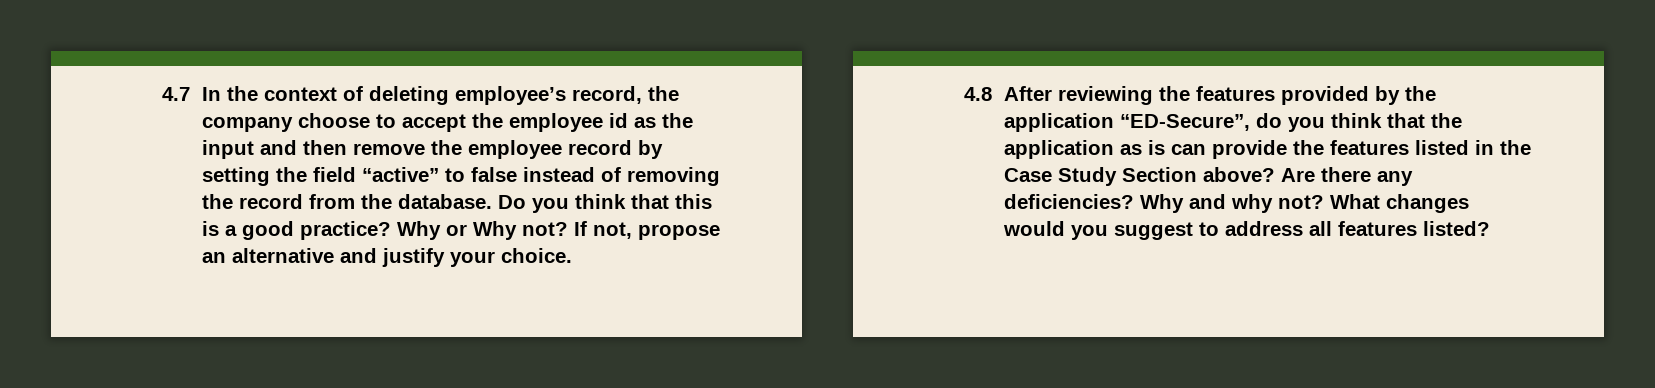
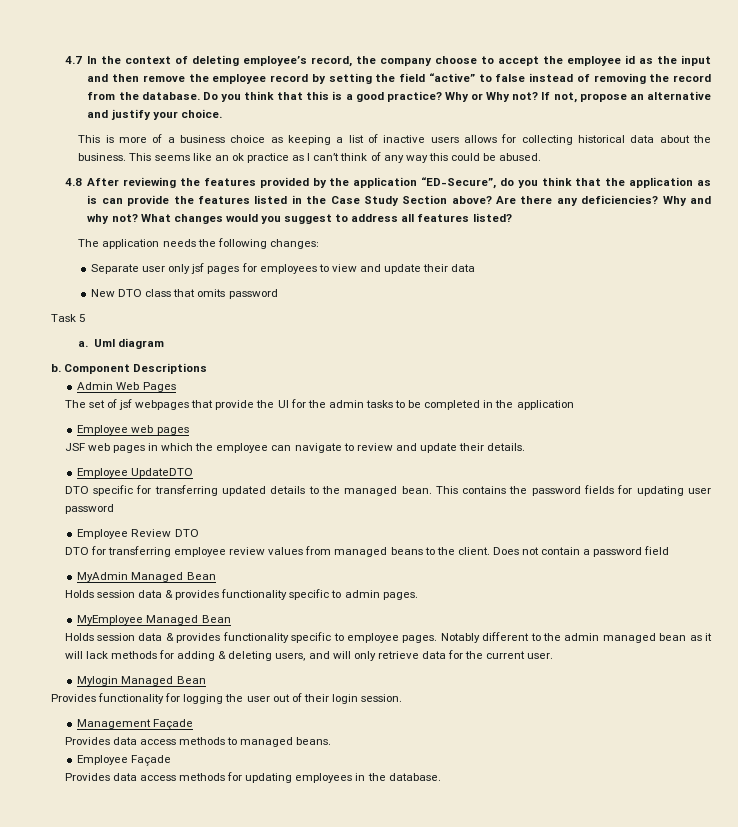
+ This is more of a business choice as keeping a list of inactive users allows for collecting historical data about the business. This seems like an ok practice as I can’t think of any way this could be abused.
+ The application needs the following changes:
+ Separate user only jsf pages for employees to view and update their data
+ New DTO class that omits password
+ Task 5
+ a. Uml diagram
+ b. Component Descriptions
+ Admin Web Pages
+ The set of jsf webpages that provide the UI for the admin tasks to be completed in the application
+ Employee web pages
+ JSF web pages in which the employee can navigate to review and update their details.
+ Employee UpdateDTO
+ DTO specific for transferring updated details to the managed bean. This contains the password fields for updating user password
+ Employee Review DTO
+ DTO for transferring employee review values from managed beans to the client. Does not contain a password field
+ MyAdmin Managed Bean
+ Holds session data & provides functionality specific to admin pages.
+ MyEmployee Managed Bean
+ Holds session data & provides functionality specific to employee pages. Notably different to the admin managed bean as it will lack methods for adding & deleting users, and will only retrieve data for the current user.
+ Mylogin Managed Bean
+ Provides functionality for logging the user out of their login session.
+ Management Façade
+ Provides data access methods to managed beans.
+ Employee Façade
+ Provides data access methods for updating employees in the database.

